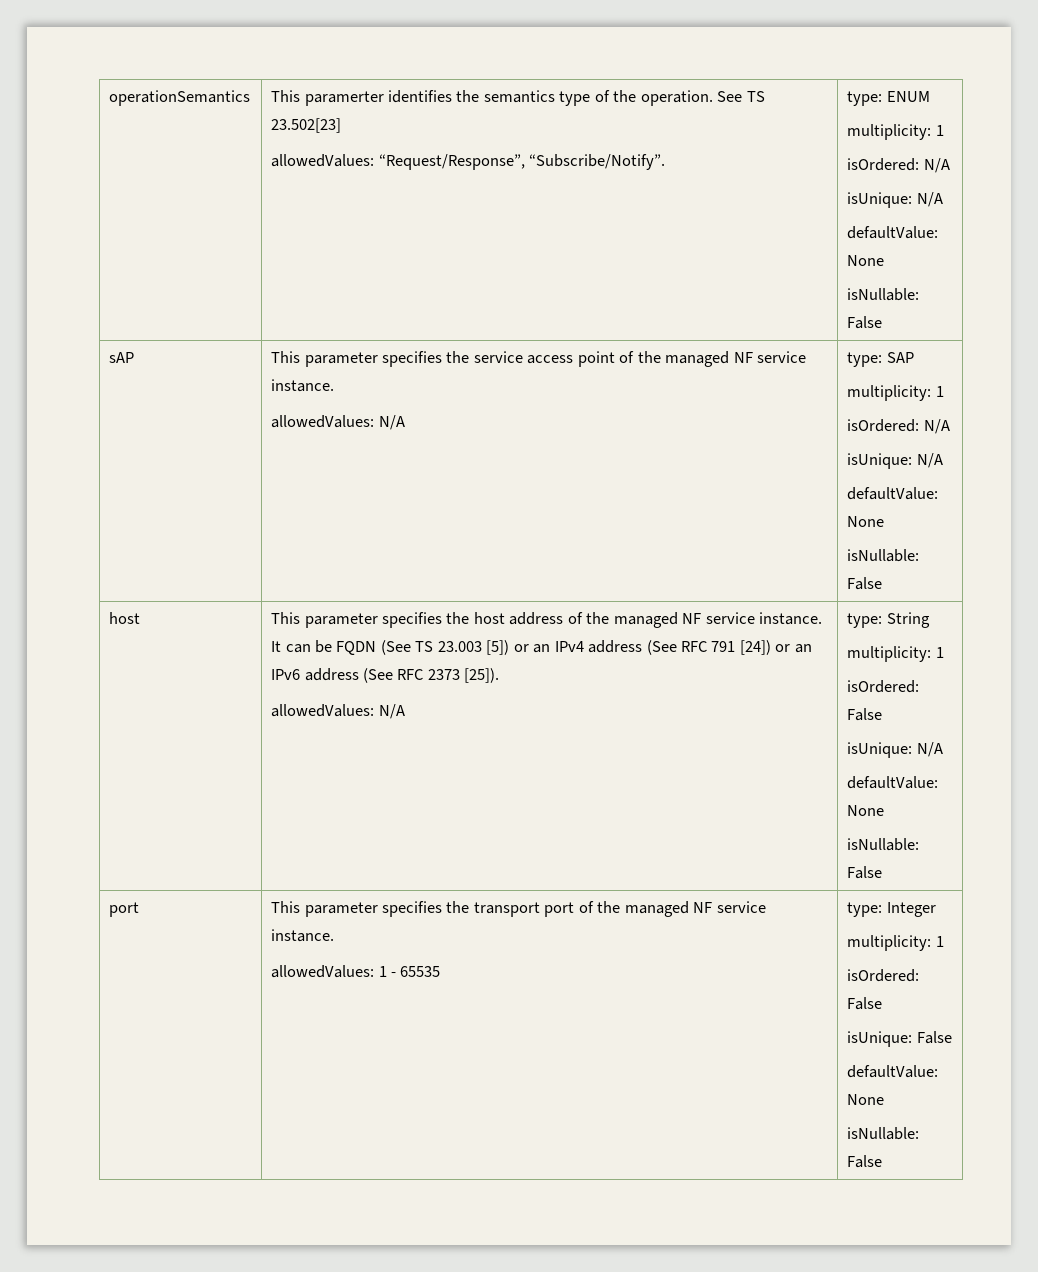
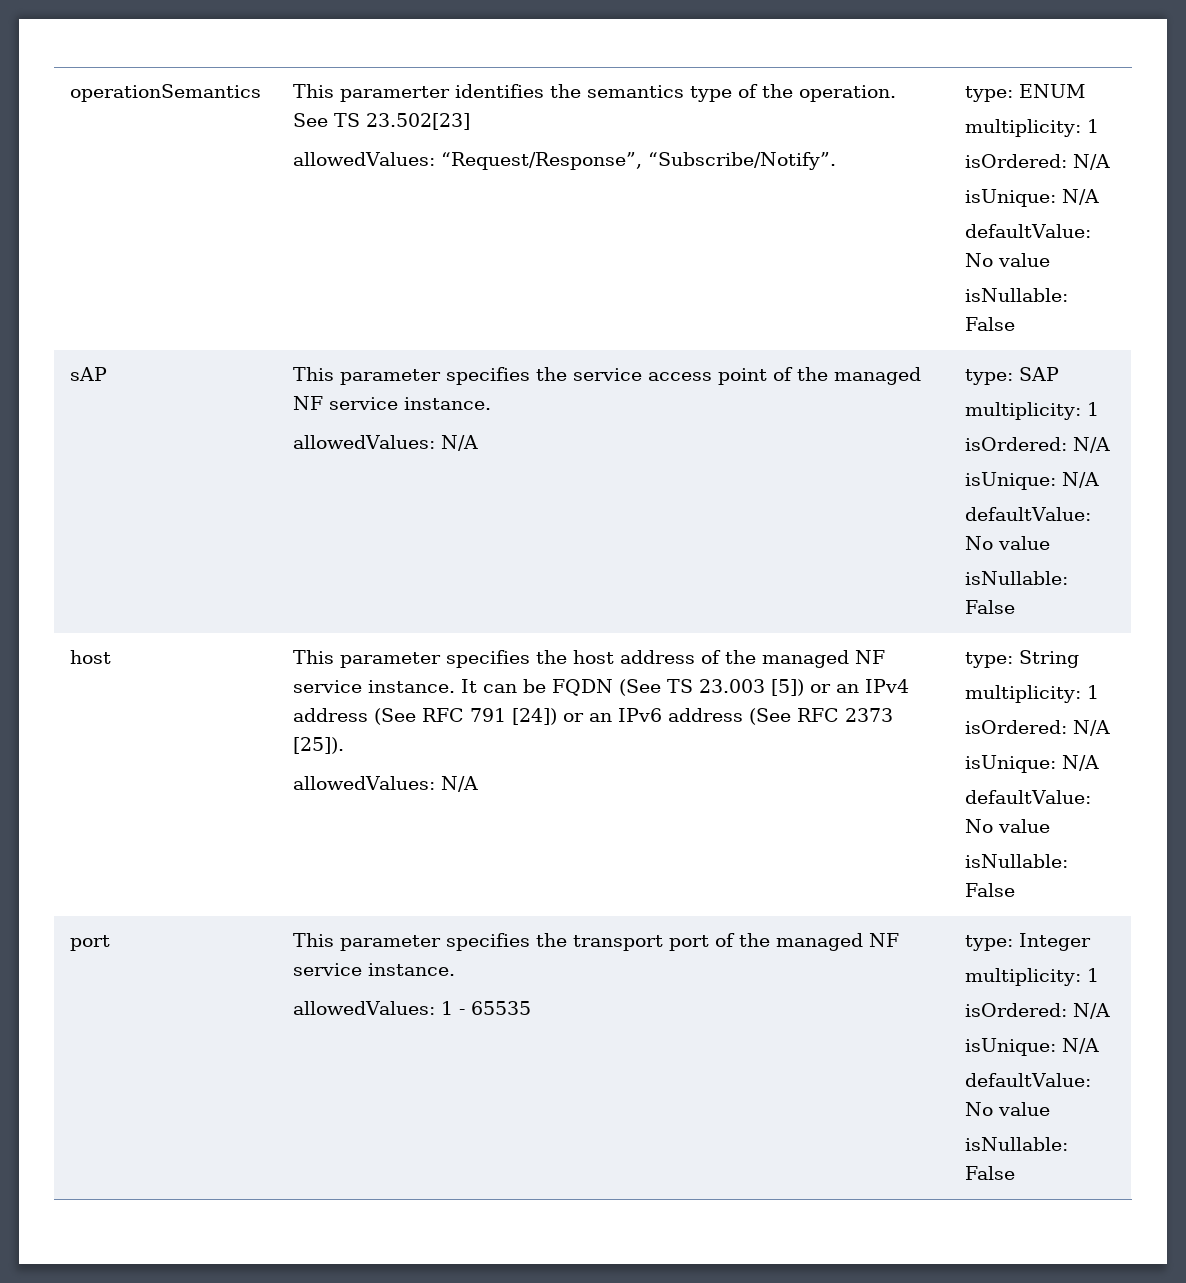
  operationSemantics | This paramerter identifies the semantics type of the operation. See TS 23.502[23]
  allowedValues: “Request/Response”, “Subscribe/Notify”. | type: ENUM
  multiplicity: 1
  isOrdered: N/A
  isUnique: N/A
- defaultValue: None
+ defaultValue: No value
  sAP | This parameter specifies the service access point of the managed NF service instance.
  allowedValues: N/A | type: SAP
  multiplicity: 1
  isOrdered: N/A
  isUnique: N/A
- defaultValue: None
+ defaultValue: No value
  type: String
  multiplicity: 1
- isOrdered: False
+ isOrdered: N/A
  isUnique: N/A
- defaultValue: None
+ defaultValue: No value
  port | This parameter specifies the transport port of the managed NF service instance.
  allowedValues: 1 - 65535 | type: Integer
  multiplicity: 1
- isOrdered: False
- isUnique: False
- defaultValue: None
+ isOrdered: N/A
+ isUnique: N/A
+ defaultValue: No value

